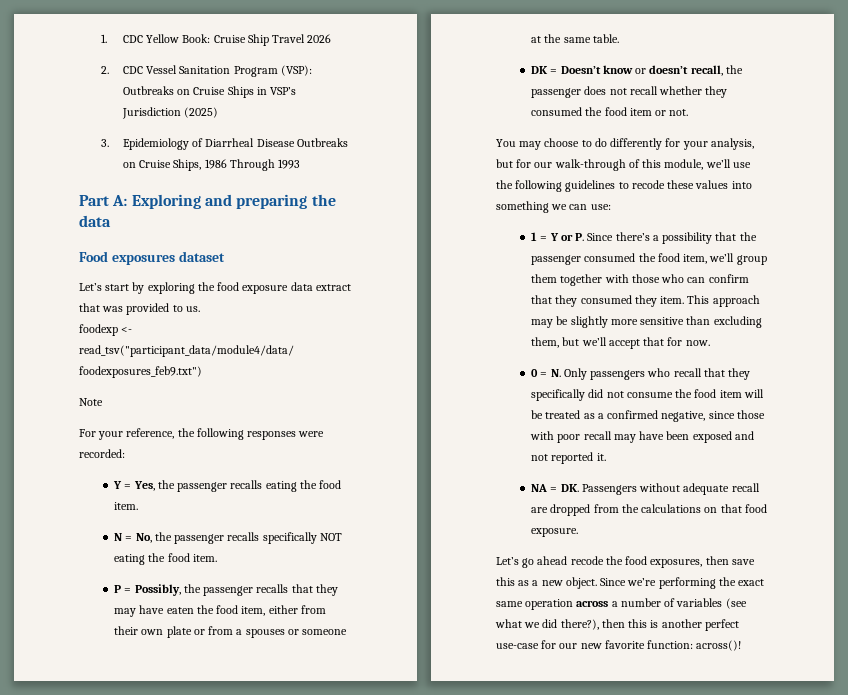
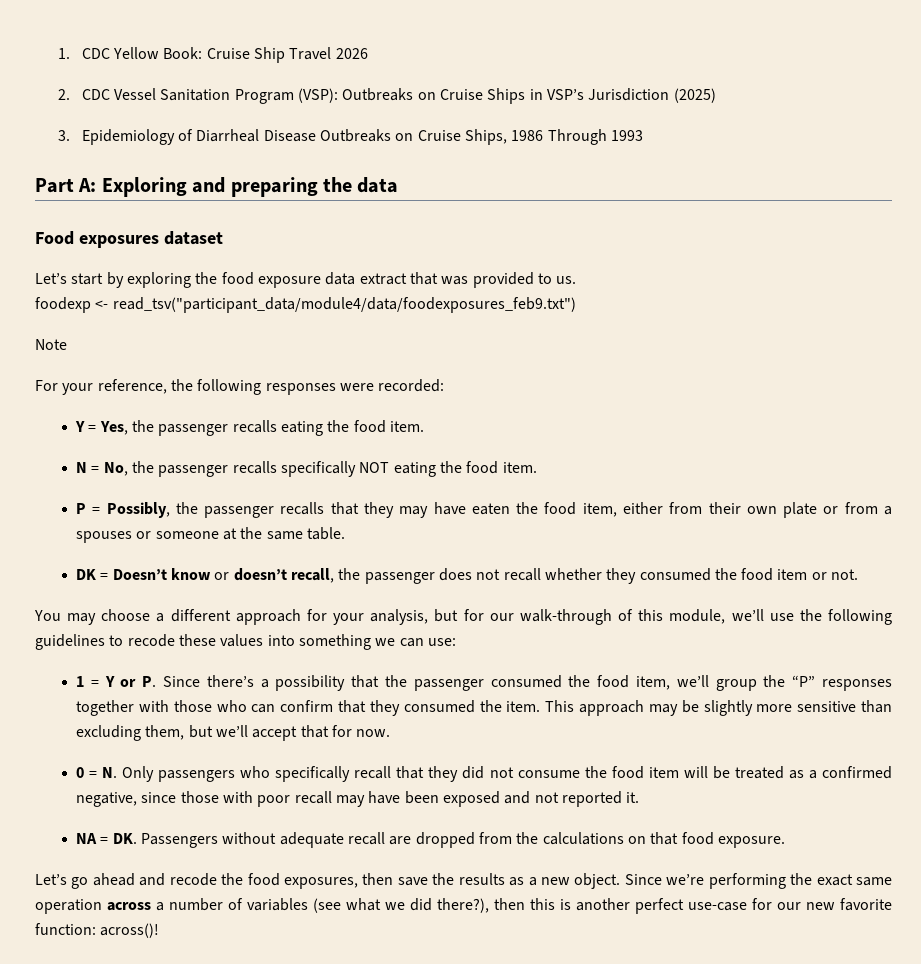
- You may choose to do differently for your analysis, but for our walk-through of this module, we’ll use the following guidelines to recode these values into something we can use:
+ You may choose a different approach for your analysis, but for our walk-through of this module, we’ll use the following guidelines to recode these values into something we can use:
- 1 = Y or P. Since there’s a possibility that the passenger consumed the food item, we’ll group them together with those who can confirm that they consumed they item.
+ 1 = Y or P. Since there’s a possibility that the passenger consumed the food item, we’ll group the “P” responses together with those who can confirm that they consumed the item.
- 0 = N. Only passengers who recall that they specifically did not consume the food item will be treated as a confirmed negative, since those with poor recall may have been exposed and not reported it.
+ 0 = N. Only passengers who specifically recall that they did not consume the food item will be treated as a confirmed negative, since those with poor recall may have been exposed and not reported it.
- Let’s go ahead recode the food exposures, then save this as a new object.
+ Let’s go ahead and recode the food exposures, then save the results as a new object.

